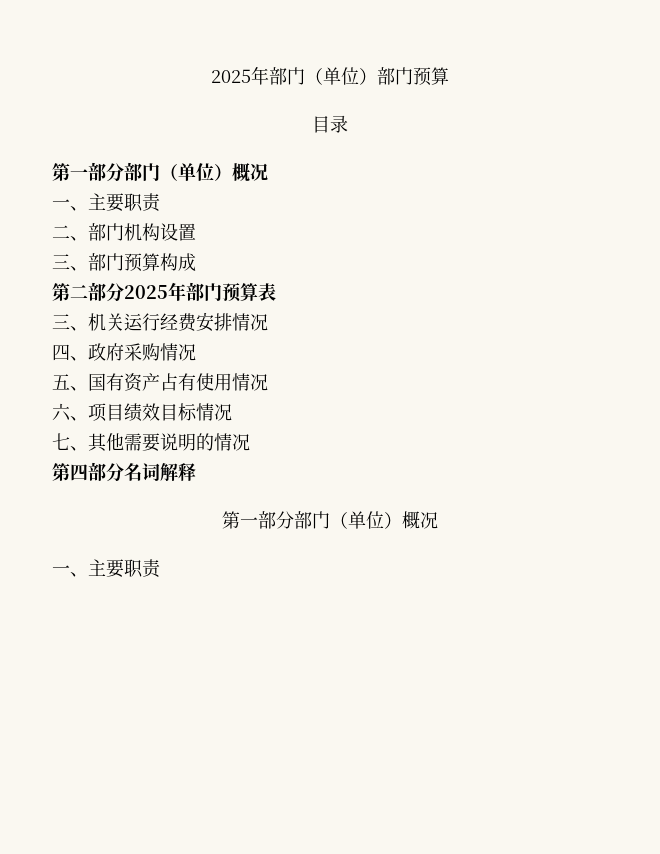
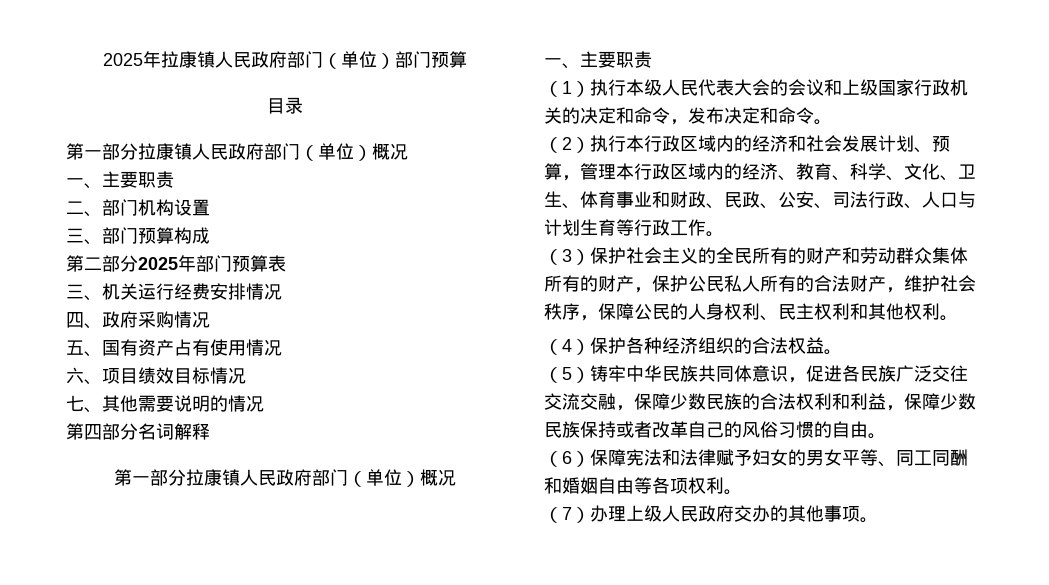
- 2025年部门（单位）部门预算
+ 2025年拉康镇人民政府部门（单位）部门预算
  目录
- 第一部分部门（单位）概况
+ 第一部分拉康镇人民政府部门（单位）概况
  第四部分名词解释
- 第一部分部门（单位）概况
+ 第一部分拉康镇人民政府部门（单位）概况
  一、主要职责
+ （1）执行本级人民代表大会的会议和上级国家行政机关的决定和命令，发布决定和命令。
+ （2）执行本行政区域内的经济和社会发展计划、预算，管理本行政区域内的经济、教育、科学、文化、卫生、体育事业和财政、民政、公安、司法行政、人口与计划生育等行政工作。
+ （3）保护社会主义的全民所有的财产和劳动群众集体所有的财产，保护公民私人所有的合法财产，维护社会秩序，保障公民的人身权利、民主权利和其他权利。
+ （4）保护各种经济组织的合法权益。
+ （5）铸牢中华民族共同体意识，促进各民族广泛交往交流交融，保障少数民族的合法权利和利益，保障少数民族保持或者改革自己的风俗习惯的自由。
+ （6）保障宪法和法律赋予妇女的男女平等、同工同酬和婚姻自由等各项权利。
+ （7）办理上级人民政府交办的其他事项。

